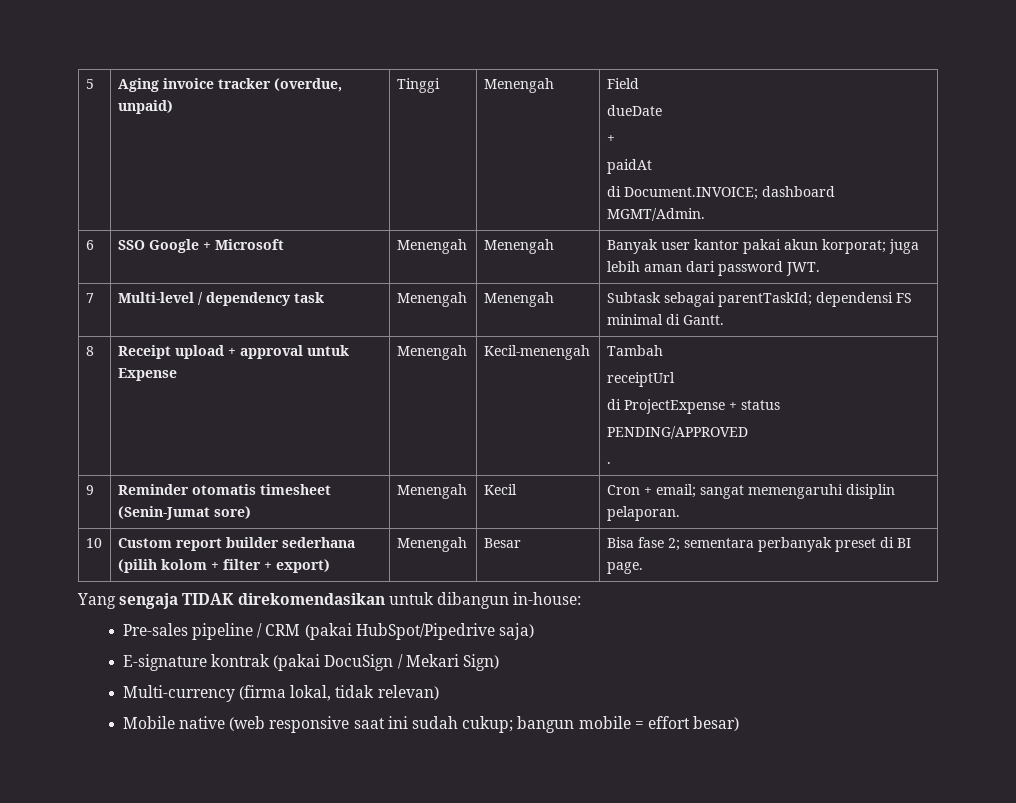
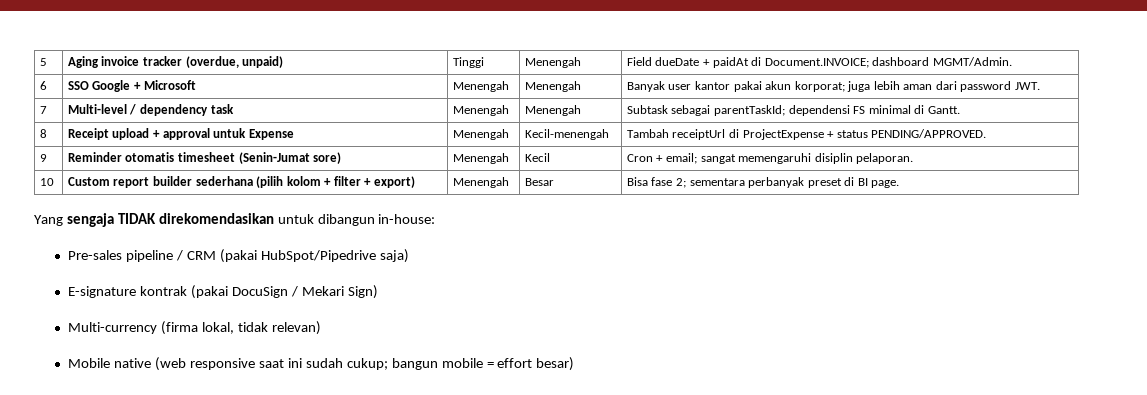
- 5 | Aging invoice tracker (overdue, unpaid) | Tinggi | Menengah | Field
- dueDate
- +
- paidAt
- di Document.INVOICE; dashboard MGMT/Admin.
+ 5 | Aging invoice tracker (overdue, unpaid) | Tinggi | Menengah | Field dueDate + paidAt di Document.INVOICE; dashboard MGMT/Admin.
- 8 | Receipt upload + approval untuk Expense | Menengah | Kecil-menengah | Tambah
- receiptUrl
- di ProjectExpense + status
- PENDING/APPROVED
- .
+ 8 | Receipt upload + approval untuk Expense | Menengah | Kecil-menengah | Tambah receiptUrl di ProjectExpense + status PENDING/APPROVED.

